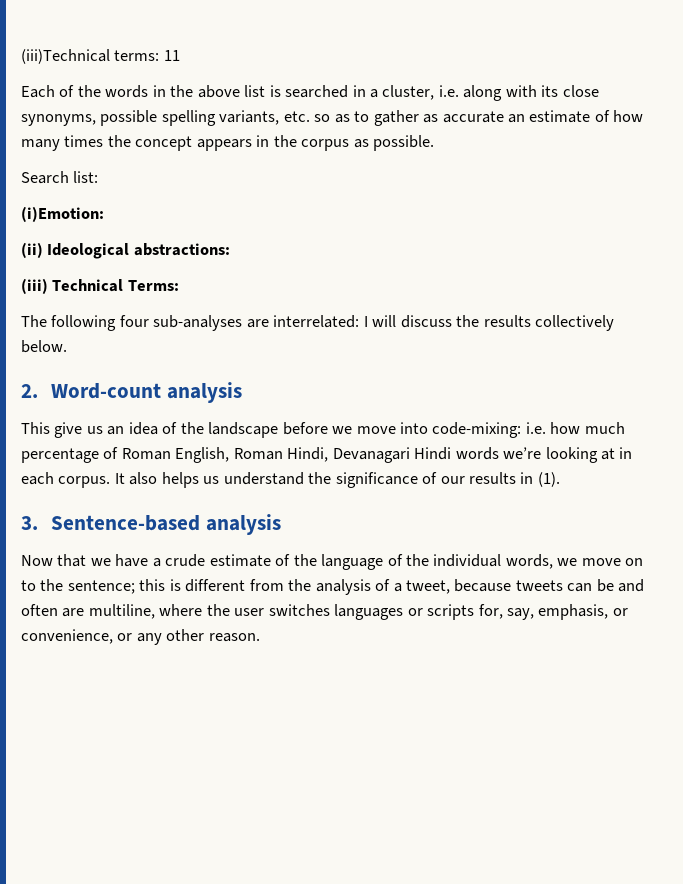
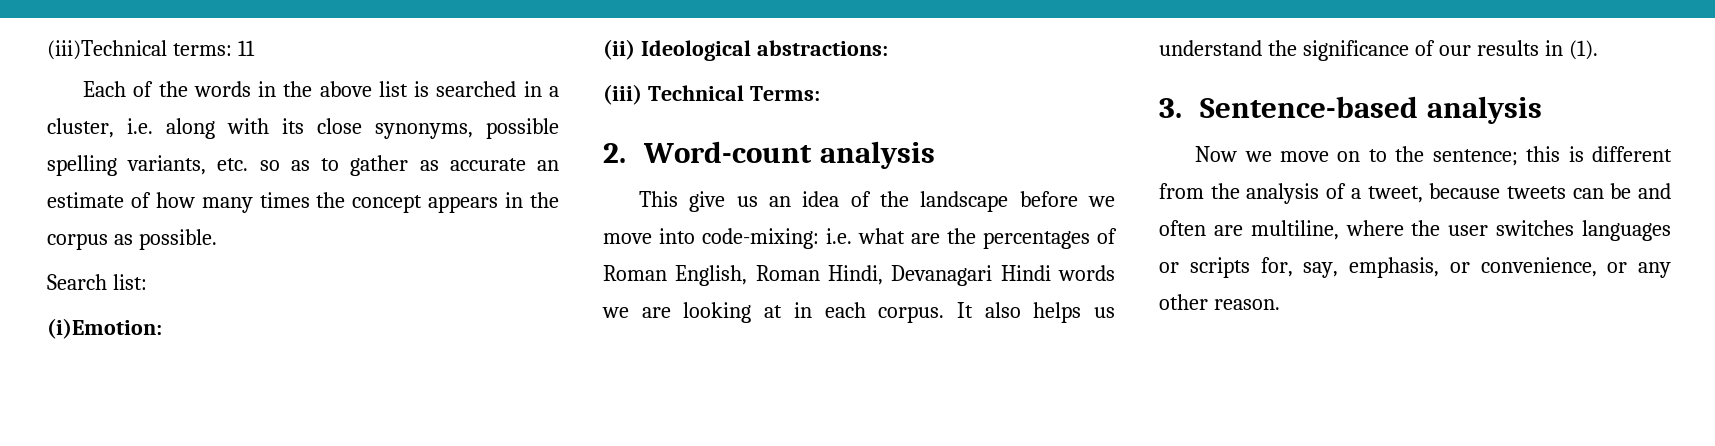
- The following four sub-analyses are interrelated: I will discuss the results collectively below.
- This give us an idea of the landscape before we move into code-mixing: i.e. how much percentage of Roman English, Roman Hindi, Devanagari Hindi words we’re looking at in each corpus.
+ This give us an idea of the landscape before we move into code-mixing: i.e. what are the percentages of Roman English, Roman Hindi, Devanagari Hindi words we are looking at in each corpus.
- Now that we have a crude estimate of the language of the individual words, we move on to the sentence; this is different from the analysis of a tweet, because tweets can be and often are multiline, where the user switches languages or scripts for, say, emphasis, or convenience, or any other reason.
+ Now we move on to the sentence; this is different from the analysis of a tweet, because tweets can be and often are multiline, where the user switches languages or scripts for, say, emphasis, or convenience, or any other reason.

